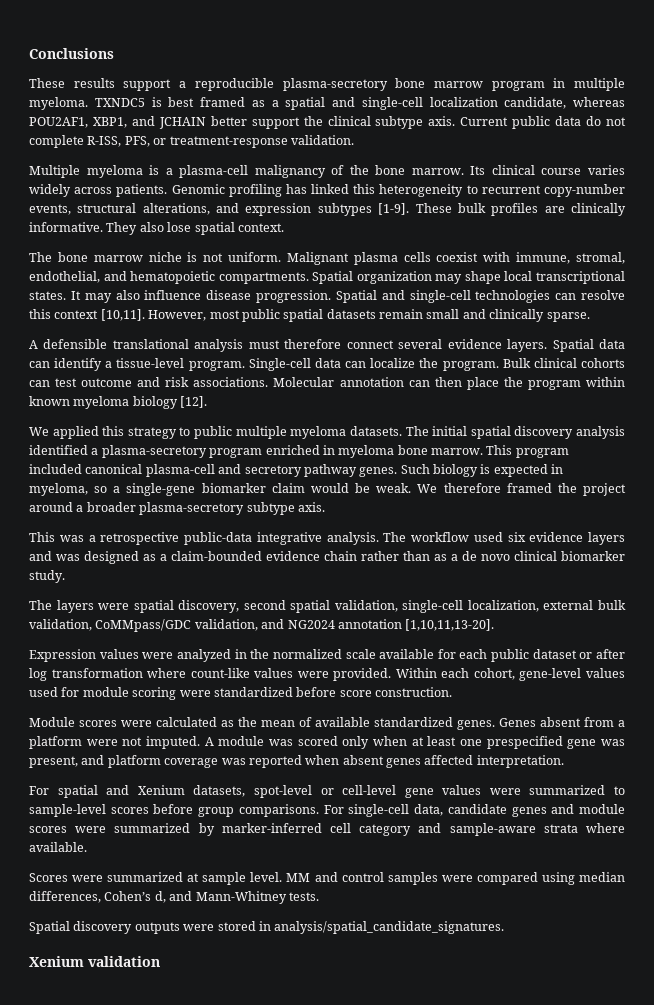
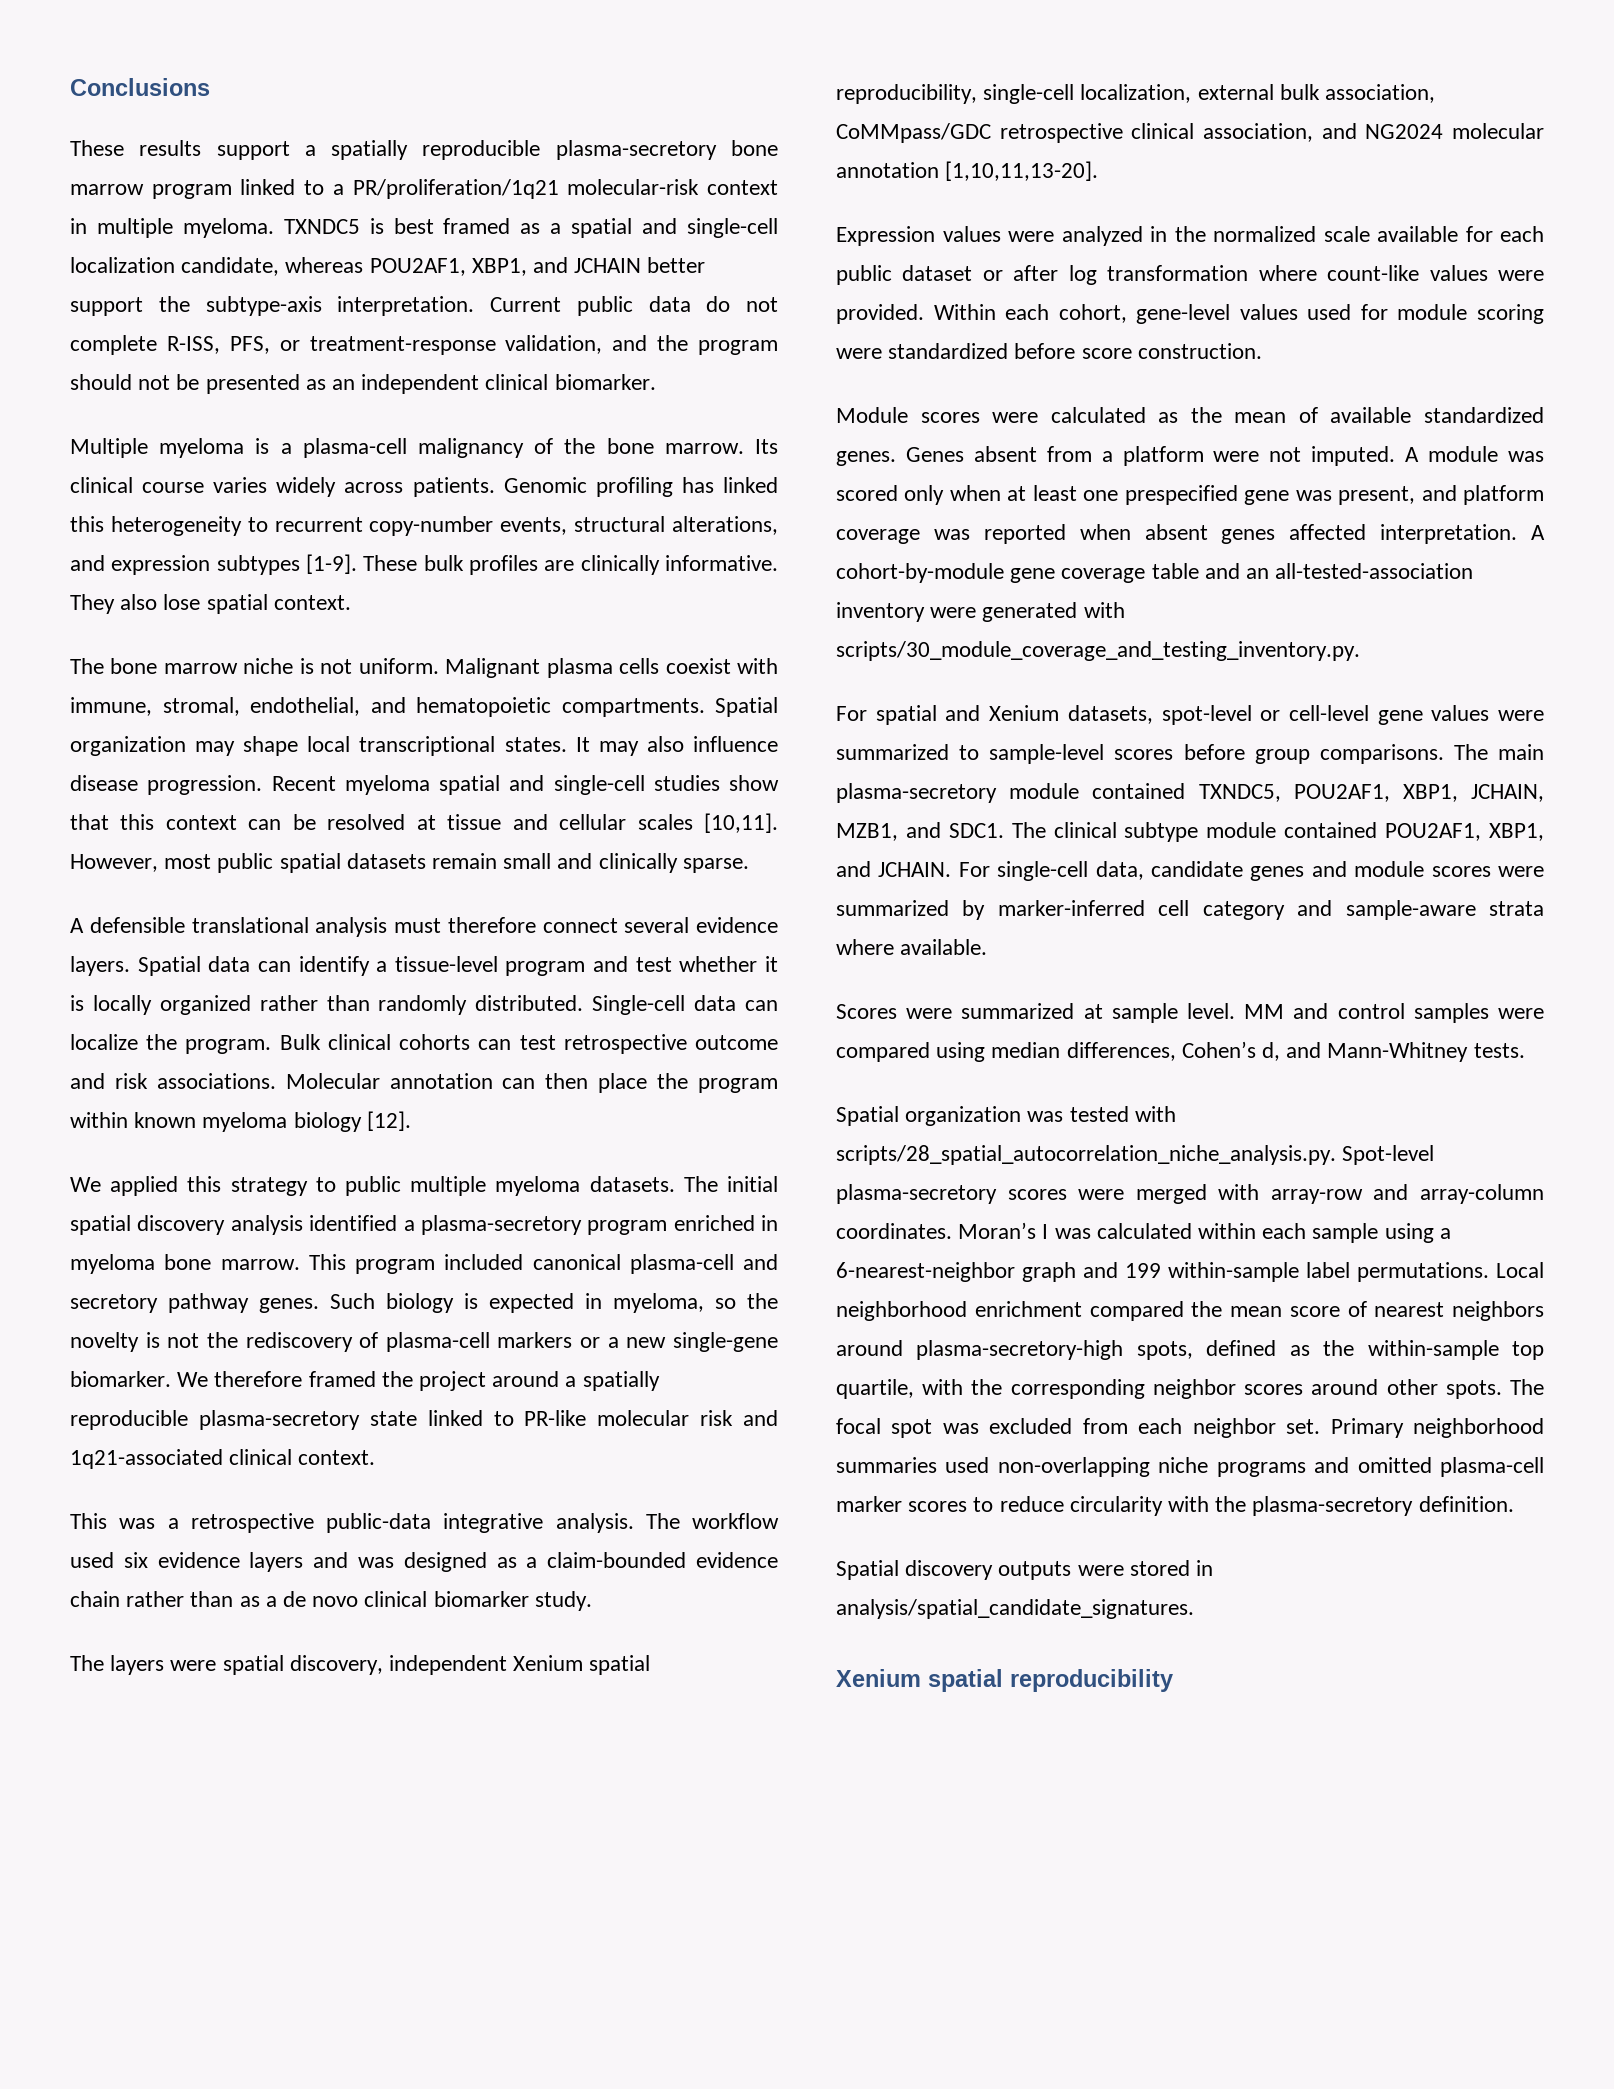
- These results support a reproducible plasma-secretory bone marrow program in multiple myeloma.
+ These results support a spatially reproducible plasma-secretory bone marrow program linked to a PR/proliferation/1q21 molecular-risk context in multiple myeloma.
- TXNDC5 is best framed as a spatial and single-cell localization candidate, whereas POU2AF1, XBP1, and JCHAIN better support the clinical subtype axis.
+ TXNDC5 is best framed as a spatial and single-cell localization candidate, whereas POU2AF1, XBP1, and JCHAIN better support the subtype-axis interpretation.
- Current public data do not complete R-ISS, PFS, or treatment-response validation.
+ Current public data do not complete R-ISS, PFS, or treatment-response validation, and the program should not be presented as an independent clinical biomarker.
- Spatial and single-cell technologies can resolve this context [10,11].
+ Recent myeloma spatial and single-cell studies show that this context can be resolved at tissue and cellular scales [10,11].
- Spatial data can identify a tissue-level program.
+ Spatial data can identify a tissue-level program and test whether it is locally organized rather than randomly distributed.
- Bulk clinical cohorts can test outcome and risk associations.
+ Bulk clinical cohorts can test retrospective outcome and risk associations.
- Such biology is expected in myeloma, so a single-gene biomarker claim would be weak.
+ Such biology is expected in myeloma, so the novelty is not the rediscovery of plasma-cell markers or a new single-gene biomarker.
- We therefore framed the project around a broader plasma-secretory subtype axis.
+ We therefore framed the project around a spatially reproducible plasma-secretory state linked to PR-like molecular risk and 1q21-associated clinical context.
- The layers were spatial discovery, second spatial validation, single-cell localization, external bulk validation, CoMMpass/GDC validation, and NG2024 annotation [1,10,11,13-20].
+ The layers were spatial discovery, independent Xenium spatial reproducibility, single-cell localization, external bulk association, CoMMpass/GDC retrospective clinical association, and NG2024 molecular annotation [1,10,11,13-20].
+ A cohort-by-module gene coverage table and an all-tested-association inventory were generated with scripts/30_module_coverage_and_testing_inventory.py.
+ The main plasma-secretory module contained TXNDC5, POU2AF1, XBP1, JCHAIN, MZB1, and SDC1. The clinical subtype module contained POU2AF1, XBP1, and JCHAIN.
+ Spatial organization was tested with scripts/28_spatial_autocorrelation_niche_analysis.py. Spot-level plasma-secretory scores were merged with array-row and array-column coordinates. Moran’s I was calculated within each sample using a 6-nearest-neighbor graph and 199 within-sample label permutations. Local neighborhood enrichment compared the mean score of nearest neighbors around plasma-secretory-high spots, defined as the within-sample top quartile, with the corresponding neighbor scores around other spots. The focal spot was excluded from each neighbor set. Primary neighborhood summaries used non-overlapping niche programs and omitted plasma-cell marker scores to reduce circularity with the plasma-secretory definition.
- Xenium validation
+ Xenium spatial reproducibility

